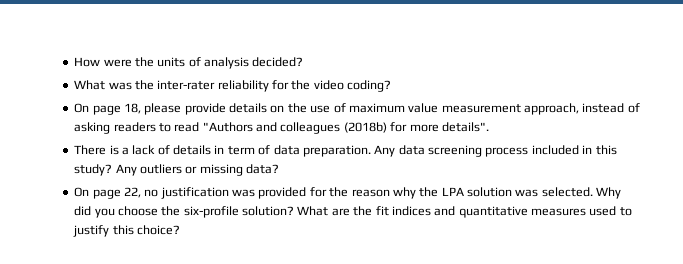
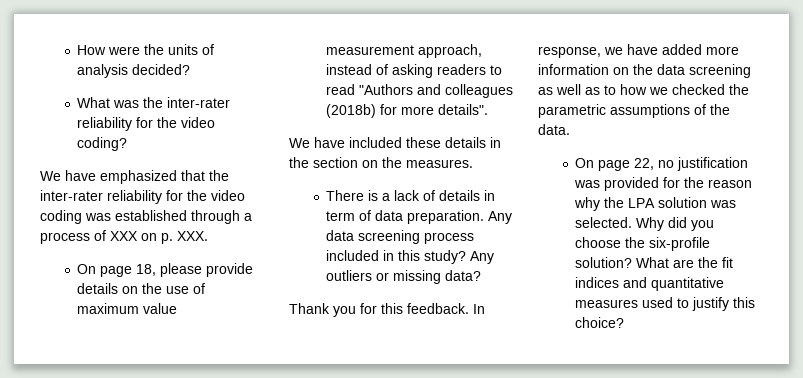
+ We have emphasized that the inter-rater reliability for the video coding was established through a process of XXX on p. XXX.
+ We have included these details in the section on the measures.
+ Thank you for this feedback. In response, we have added more information on the data screening as well as to how we checked the parametric assumptions of the data.

